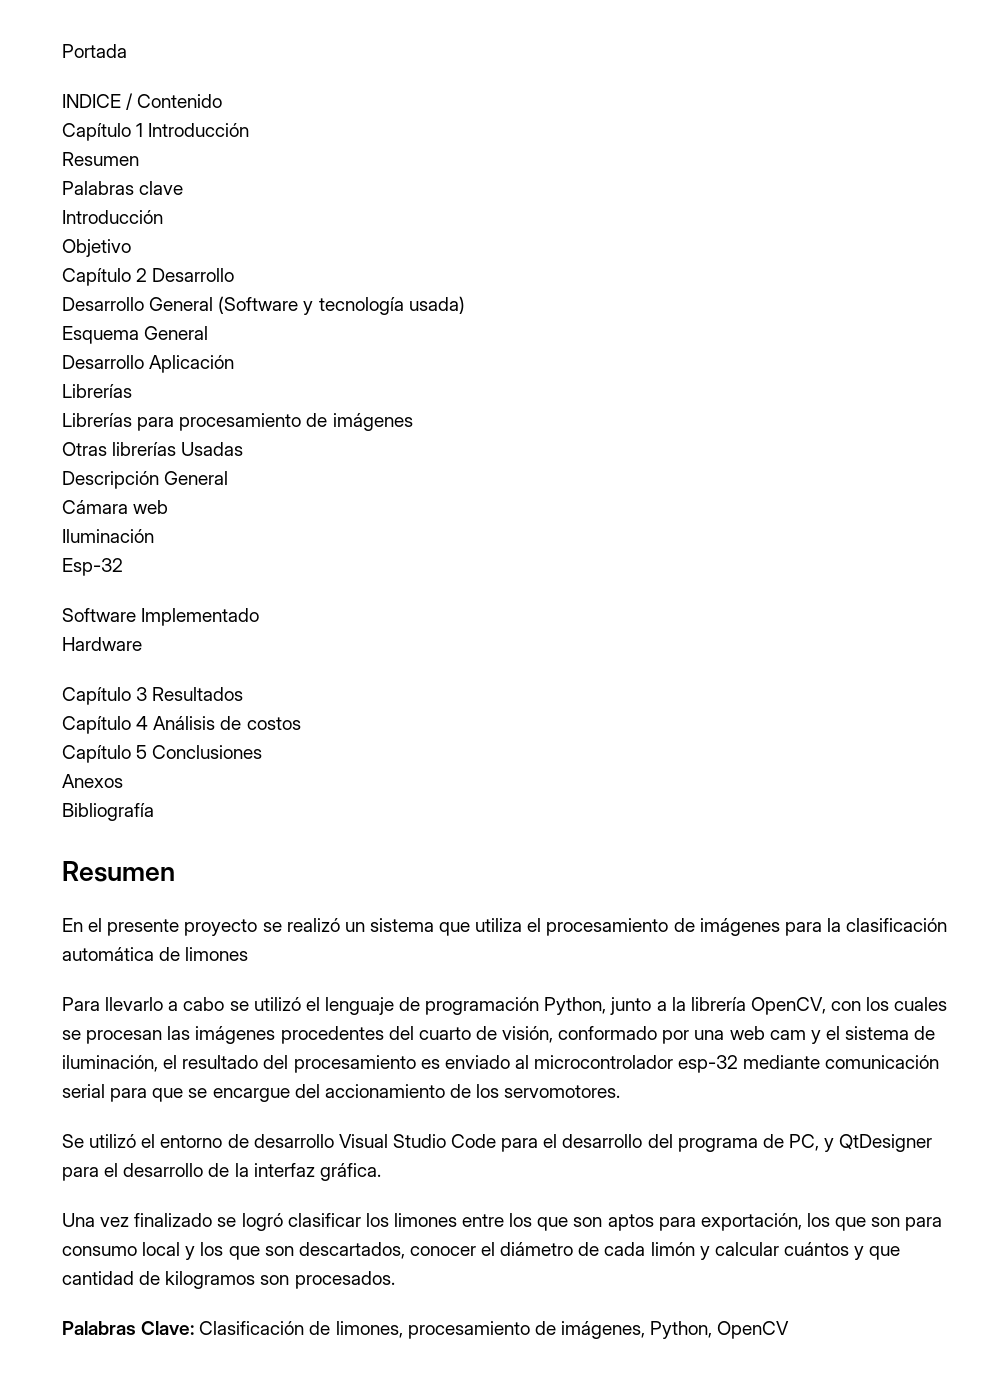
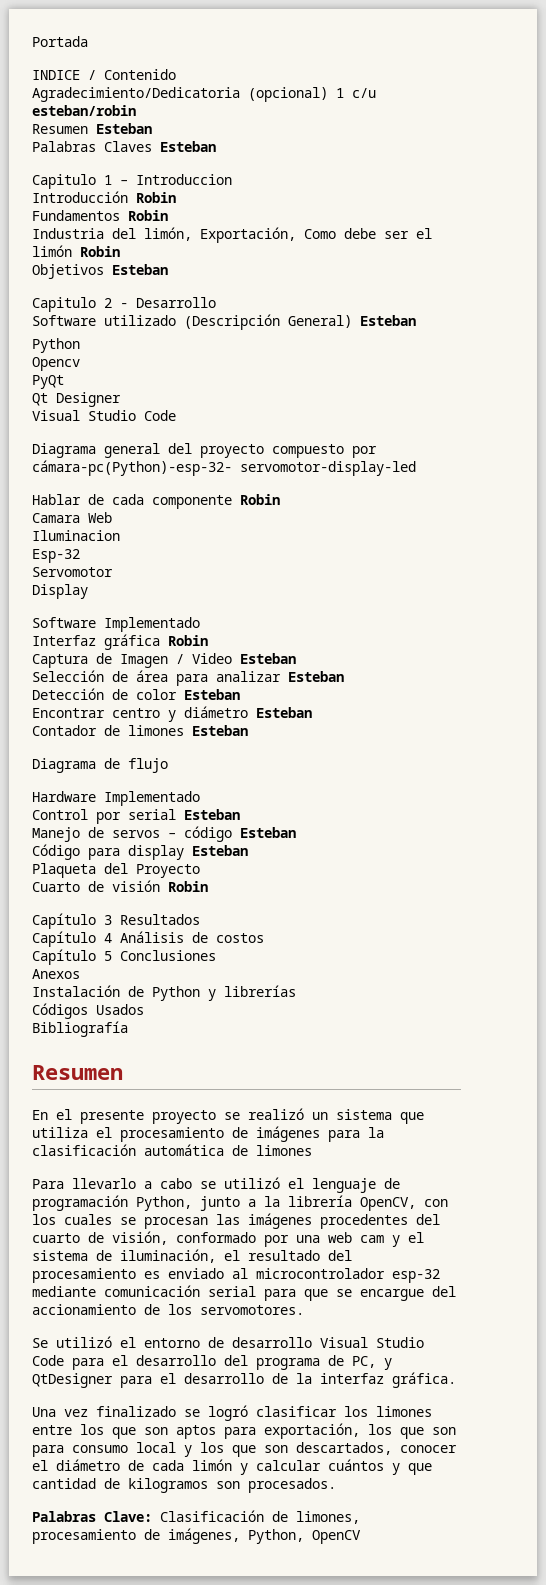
- Capítulo 1 Introducción
- Resumen
- Palabras clave
- Introducción
- Objetivo
- Capítulo 2 Desarrollo
- Desarrollo General (Software y tecnología usada)
- Esquema General
- Desarrollo Aplicación
- Librerías
- Librerías para procesamiento de imágenes
- Otras librerías Usadas
- Descripción General
- Cámara web
- Iluminación
+ Agradecimiento/Dedicatoria (opcional) 1 c/u esteban/robin
+ Resumen Esteban
+ Palabras Claves Esteban
+ Capitulo 1 – Introduccion
+ Introducción Robin
+ Fundamentos Robin
+ Industria del limón, Exportación, Como debe ser el limón Robin
+ Objetivos Esteban
+ Capitulo 2 - Desarrollo
+ Software utilizado (Descripción General) Esteban
+ Python
+ Opencv
+ PyQt
+ Qt Designer
+ Visual Studio Code
+ Diagrama general del proyecto compuesto por cámara-pc(Python)-esp-32- servomotor-display-led
+ Hablar de cada componente Robin
+ Camara Web
+ Iluminacion
+ Servomotor
+ Display
- Hardware
+ Interfaz gráfica Robin
+ Captura de Imagen / Video Esteban
+ Selección de área para analizar Esteban
+ Detección de color Esteban
+ Encontrar centro y diámetro Esteban
+ Contador de limones Esteban
+ Diagrama de flujo
+ Hardware Implementado
+ Control por serial Esteban
+ Manejo de servos – código Esteban
+ Código para display Esteban
+ Plaqueta del Proyecto
+ Cuarto de visión Robin
+ Instalación de Python y librerías
+ Códigos Usados

